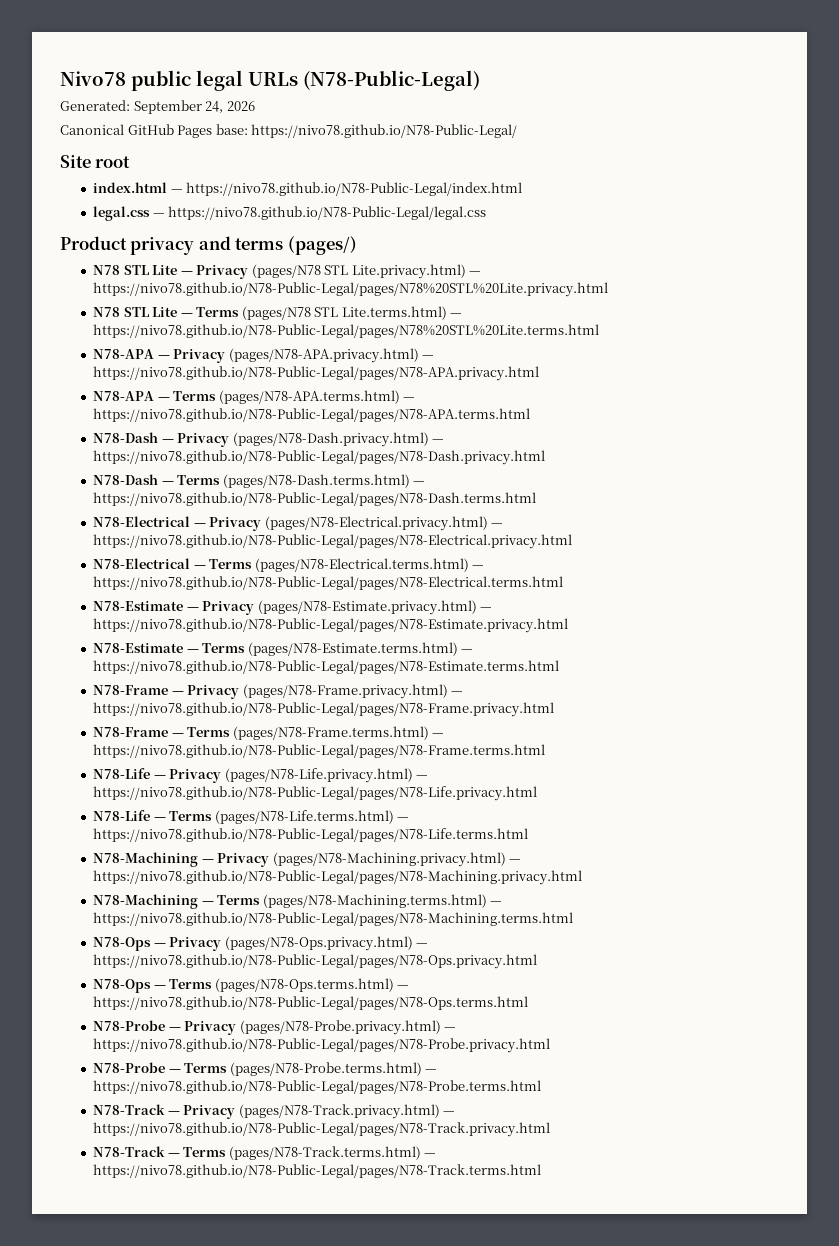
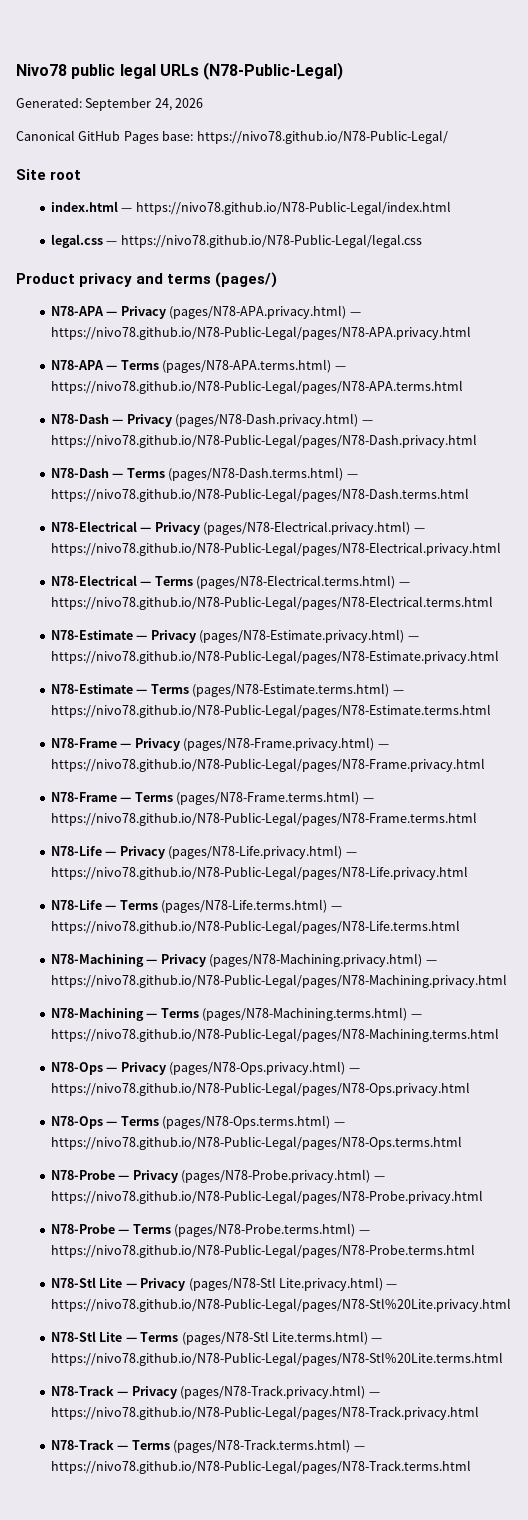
- N78 STL Lite — Privacy (pages/N78 STL Lite.privacy.html) — https://nivo78.github.io/N78-Public-Legal/pages/N78%20STL%20Lite.privacy.html
- N78 STL Lite — Terms (pages/N78 STL Lite.terms.html) — https://nivo78.github.io/N78-Public-Legal/pages/N78%20STL%20Lite.terms.html
+ N78-Stl Lite — Privacy (pages/N78-Stl Lite.privacy.html) — https://nivo78.github.io/N78-Public-Legal/pages/N78-Stl%20Lite.privacy.html
+ N78-Stl Lite — Terms (pages/N78-Stl Lite.terms.html) — https://nivo78.github.io/N78-Public-Legal/pages/N78-Stl%20Lite.terms.html

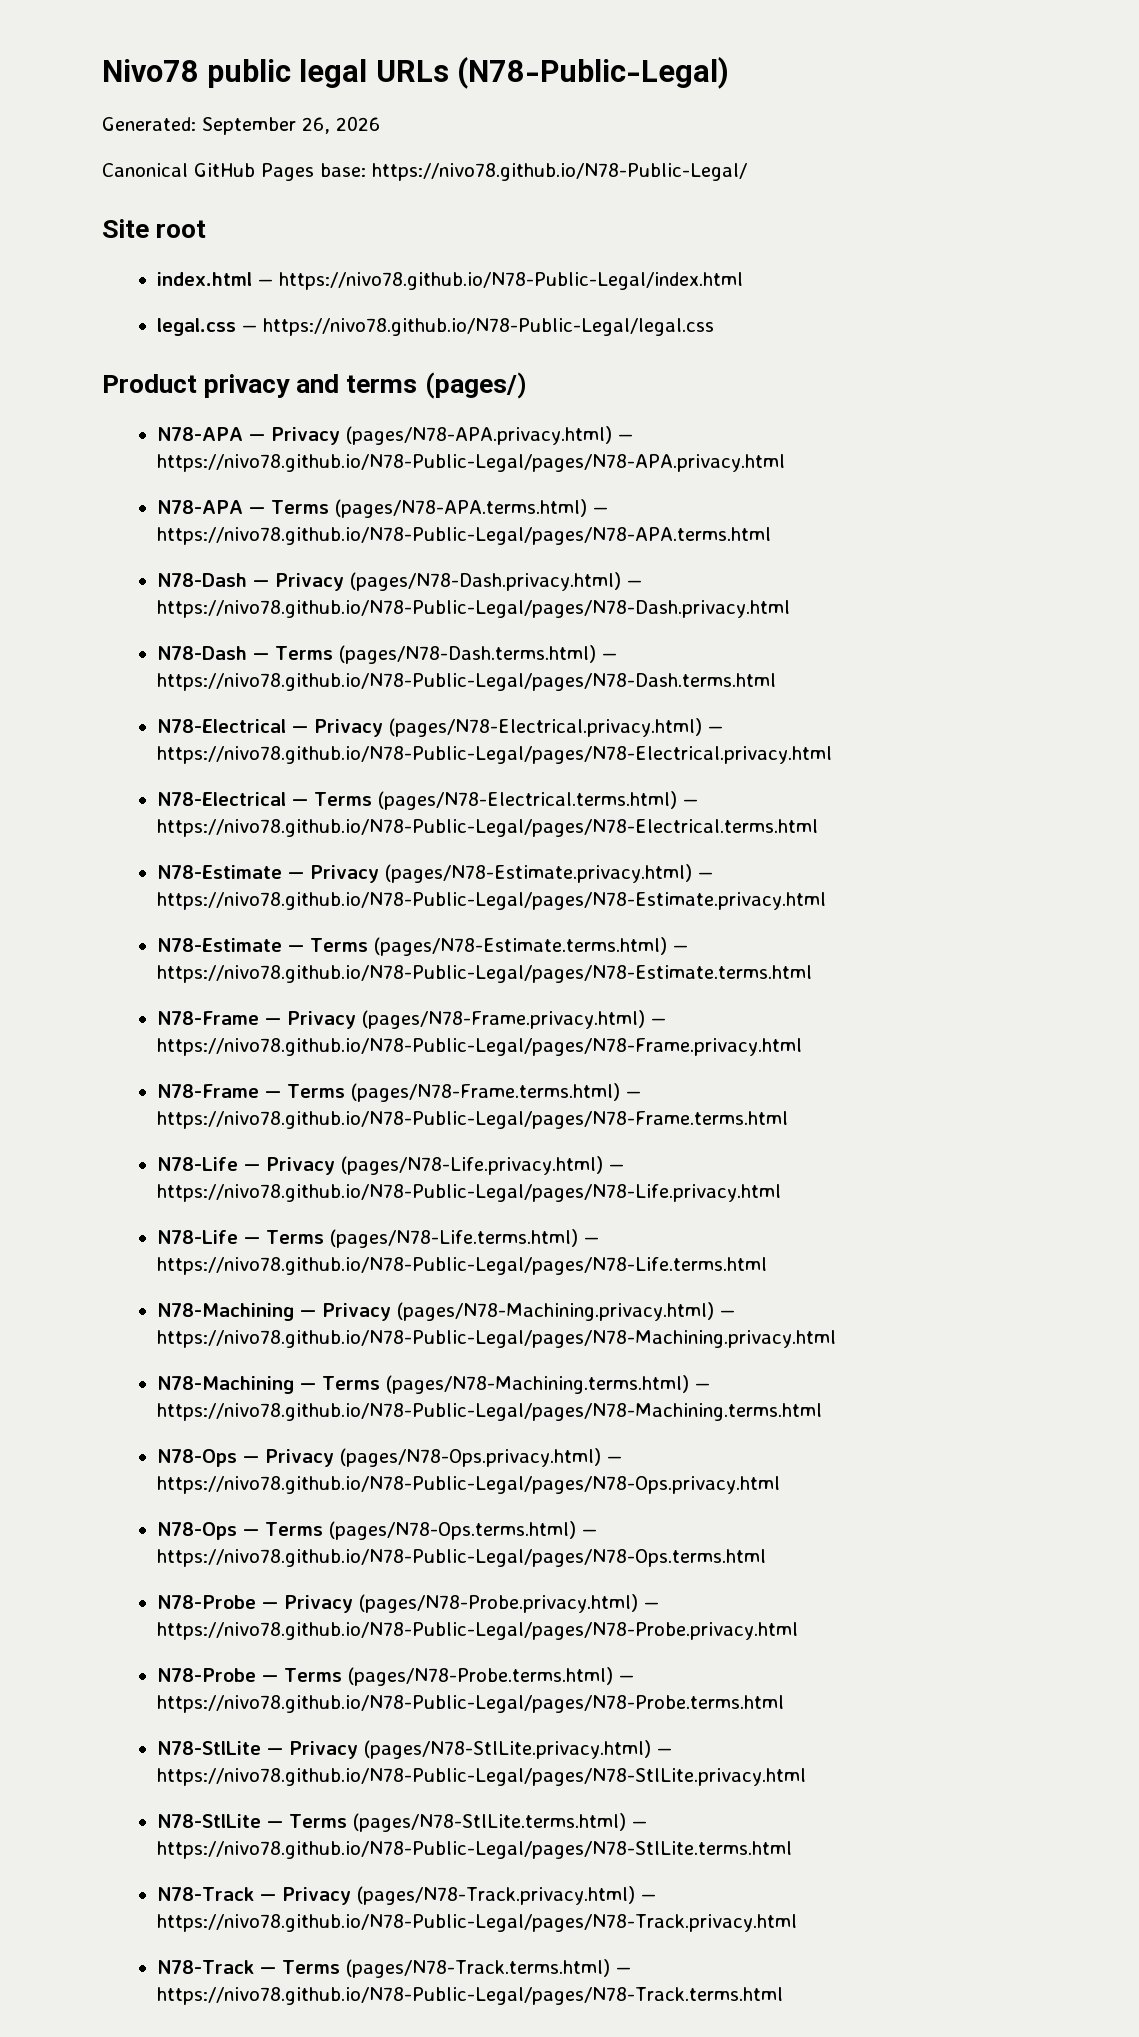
- Generated: September 24, 2026
+ Generated: September 26, 2026
- N78-Stl Lite — Privacy (pages/N78-Stl Lite.privacy.html) — https://nivo78.github.io/N78-Public-Legal/pages/N78-Stl%20Lite.privacy.html
- N78-Stl Lite — Terms (pages/N78-Stl Lite.terms.html) — https://nivo78.github.io/N78-Public-Legal/pages/N78-Stl%20Lite.terms.html
+ N78-StlLite — Privacy (pages/N78-StlLite.privacy.html) — https://nivo78.github.io/N78-Public-Legal/pages/N78-StlLite.privacy.html
+ N78-StlLite — Terms (pages/N78-StlLite.terms.html) — https://nivo78.github.io/N78-Public-Legal/pages/N78-StlLite.terms.html

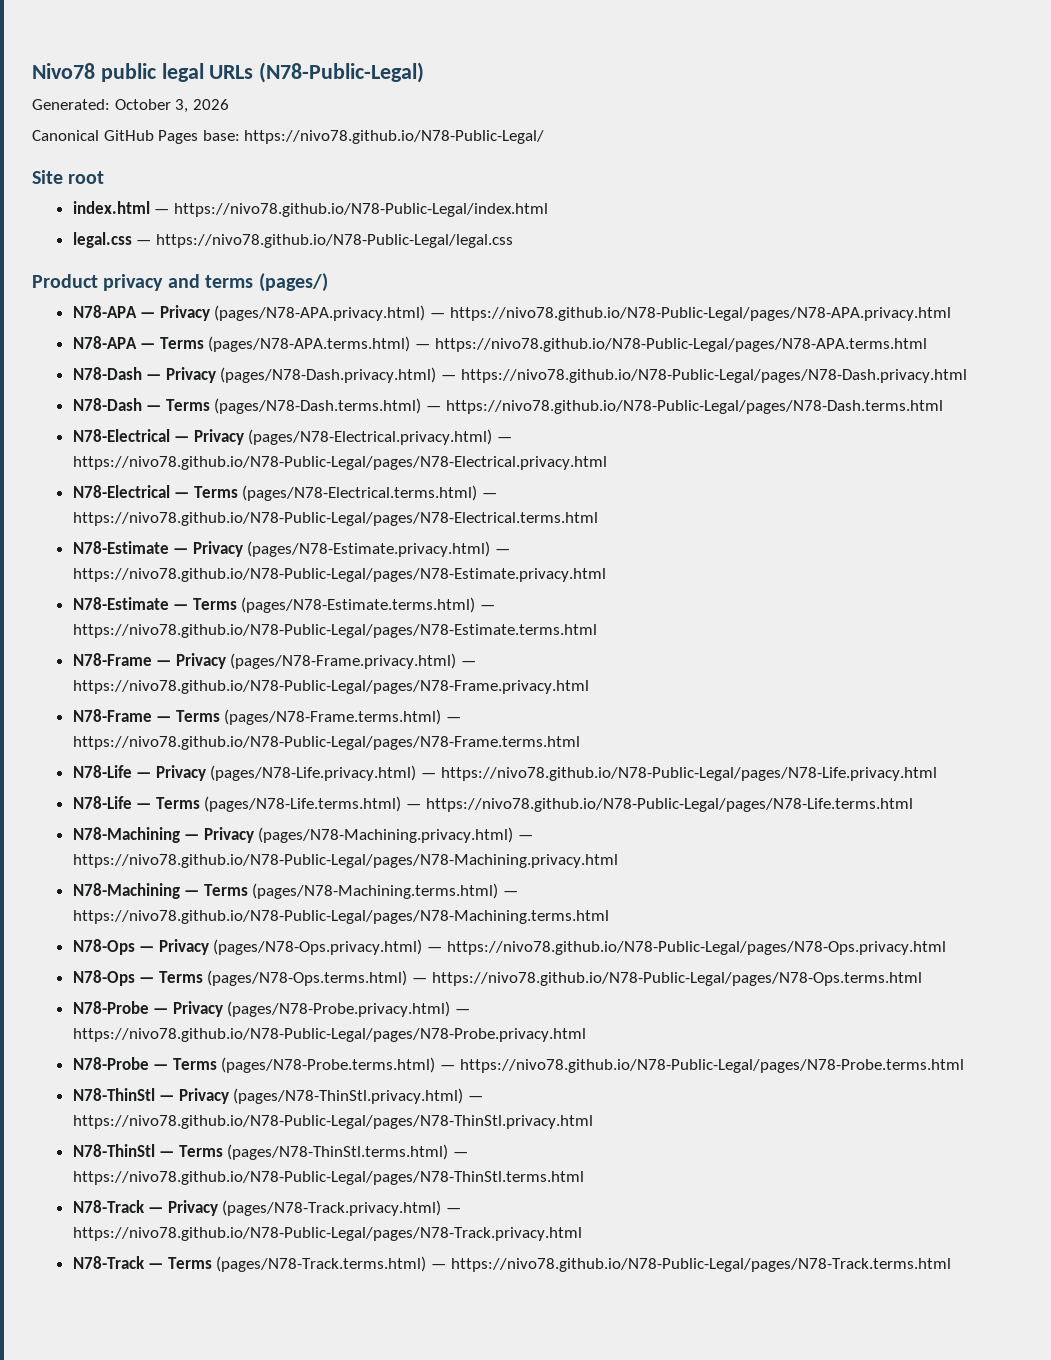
- Generated: September 26, 2026
+ Generated: October 3, 2026
- N78-StlLite — Privacy (pages/N78-StlLite.privacy.html) — https://nivo78.github.io/N78-Public-Legal/pages/N78-StlLite.privacy.html
- N78-StlLite — Terms (pages/N78-StlLite.terms.html) — https://nivo78.github.io/N78-Public-Legal/pages/N78-StlLite.terms.html
+ N78-ThinStl — Privacy (pages/N78-ThinStl.privacy.html) — https://nivo78.github.io/N78-Public-Legal/pages/N78-ThinStl.privacy.html
+ N78-ThinStl — Terms (pages/N78-ThinStl.terms.html) — https://nivo78.github.io/N78-Public-Legal/pages/N78-ThinStl.terms.html

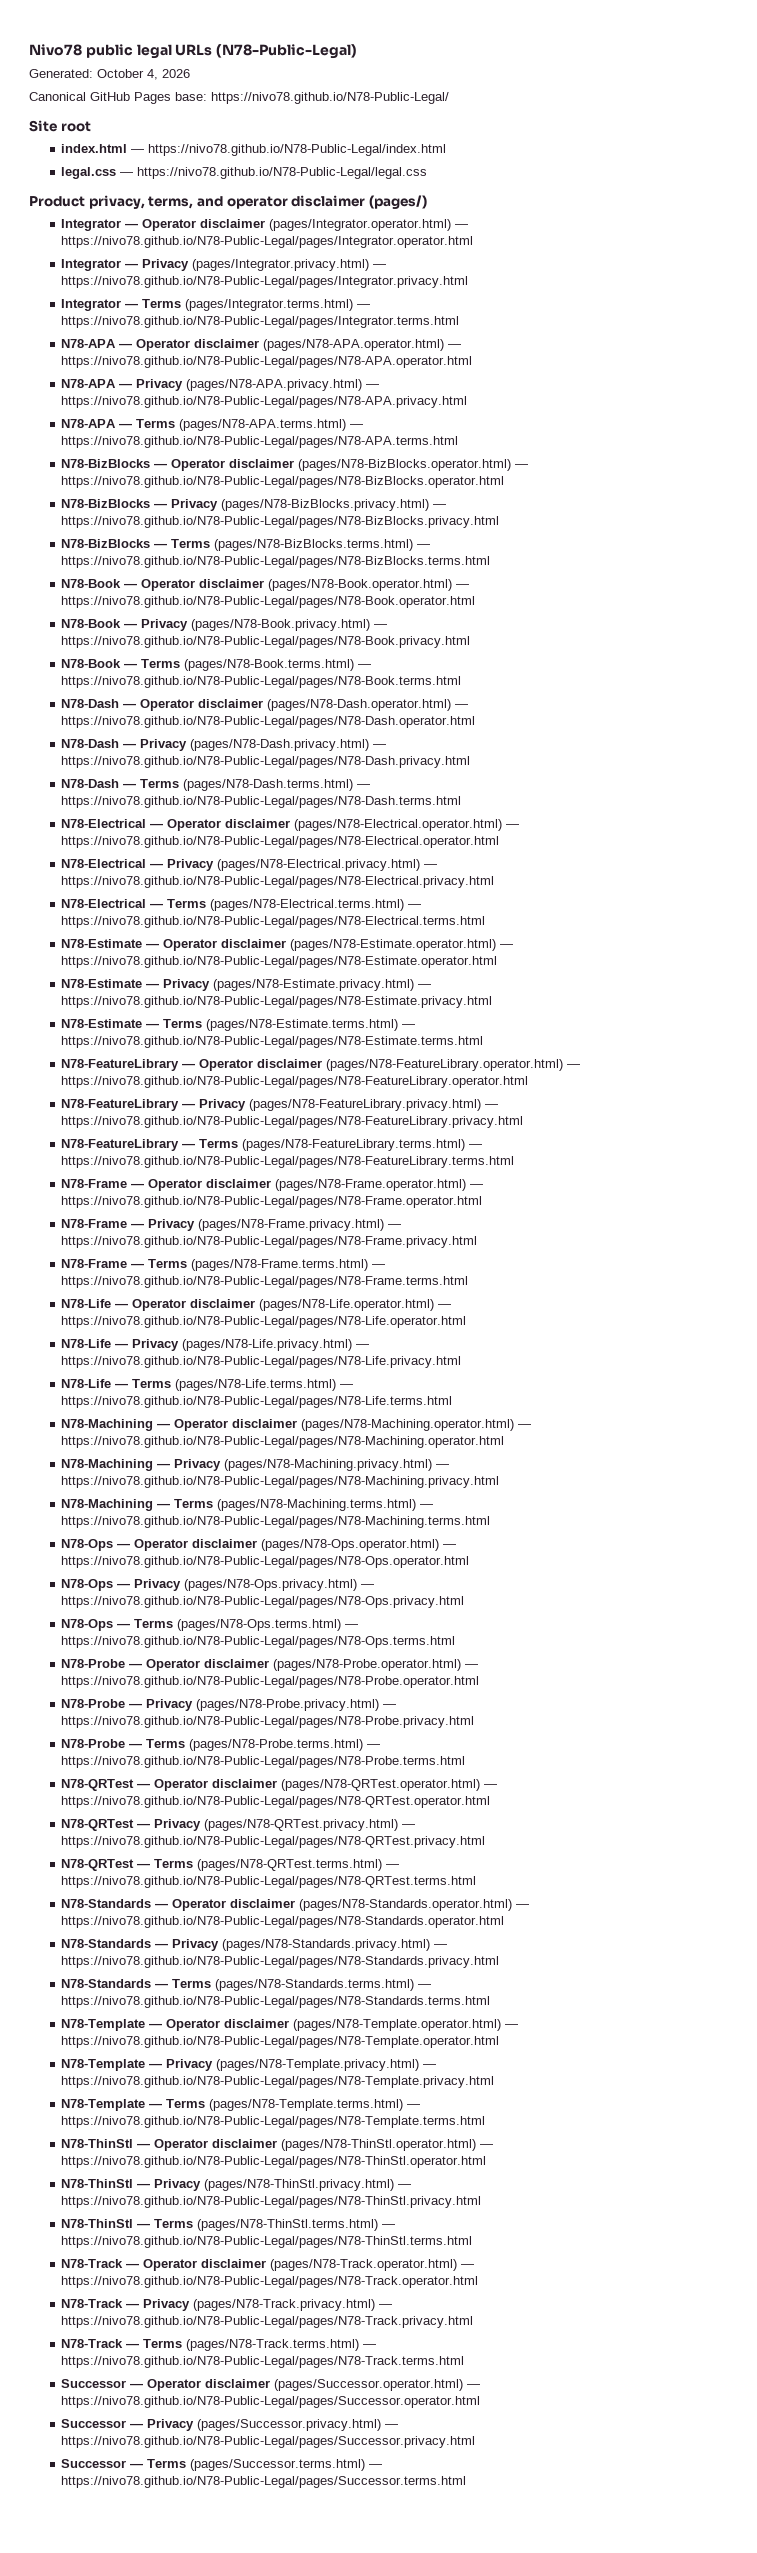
- Generated: October 3, 2026
+ Generated: October 4, 2026
- Product privacy and terms (pages/)
+ Product privacy, terms, and operator disclaimer (pages/)
+ Integrator — Operator disclaimer (pages/Integrator.operator.html) — https://nivo78.github.io/N78-Public-Legal/pages/Integrator.operator.html
+ Integrator — Privacy (pages/Integrator.privacy.html) — https://nivo78.github.io/N78-Public-Legal/pages/Integrator.privacy.html
+ Integrator — Terms (pages/Integrator.terms.html) — https://nivo78.github.io/N78-Public-Legal/pages/Integrator.terms.html
+ N78-APA — Operator disclaimer (pages/N78-APA.operator.html) — https://nivo78.github.io/N78-Public-Legal/pages/N78-APA.operator.html
+ N78-BizBlocks — Operator disclaimer (pages/N78-BizBlocks.operator.html) — https://nivo78.github.io/N78-Public-Legal/pages/N78-BizBlocks.operator.html
+ N78-BizBlocks — Privacy (pages/N78-BizBlocks.privacy.html) — https://nivo78.github.io/N78-Public-Legal/pages/N78-BizBlocks.privacy.html
+ N78-BizBlocks — Terms (pages/N78-BizBlocks.terms.html) — https://nivo78.github.io/N78-Public-Legal/pages/N78-BizBlocks.terms.html
+ N78-Book — Operator disclaimer (pages/N78-Book.operator.html) — https://nivo78.github.io/N78-Public-Legal/pages/N78-Book.operator.html
+ N78-Book — Privacy (pages/N78-Book.privacy.html) — https://nivo78.github.io/N78-Public-Legal/pages/N78-Book.privacy.html
+ N78-Book — Terms (pages/N78-Book.terms.html) — https://nivo78.github.io/N78-Public-Legal/pages/N78-Book.terms.html
+ N78-Dash — Operator disclaimer (pages/N78-Dash.operator.html) — https://nivo78.github.io/N78-Public-Legal/pages/N78-Dash.operator.html
+ N78-Electrical — Operator disclaimer (pages/N78-Electrical.operator.html) — https://nivo78.github.io/N78-Public-Legal/pages/N78-Electrical.operator.html
+ N78-Estimate — Operator disclaimer (pages/N78-Estimate.operator.html) — https://nivo78.github.io/N78-Public-Legal/pages/N78-Estimate.operator.html
+ N78-FeatureLibrary — Operator disclaimer (pages/N78-FeatureLibrary.operator.html) — https://nivo78.github.io/N78-Public-Legal/pages/N78-FeatureLibrary.operator.html
+ N78-FeatureLibrary — Privacy (pages/N78-FeatureLibrary.privacy.html) — https://nivo78.github.io/N78-Public-Legal/pages/N78-FeatureLibrary.privacy.html
+ N78-FeatureLibrary — Terms (pages/N78-FeatureLibrary.terms.html) — https://nivo78.github.io/N78-Public-Legal/pages/N78-FeatureLibrary.terms.html
+ N78-Frame — Operator disclaimer (pages/N78-Frame.operator.html) — https://nivo78.github.io/N78-Public-Legal/pages/N78-Frame.operator.html
+ N78-Life — Operator disclaimer (pages/N78-Life.operator.html) — https://nivo78.github.io/N78-Public-Legal/pages/N78-Life.operator.html
+ N78-Machining — Operator disclaimer (pages/N78-Machining.operator.html) — https://nivo78.github.io/N78-Public-Legal/pages/N78-Machining.operator.html
+ N78-Ops — Operator disclaimer (pages/N78-Ops.operator.html) — https://nivo78.github.io/N78-Public-Legal/pages/N78-Ops.operator.html
+ N78-Probe — Operator disclaimer (pages/N78-Probe.operator.html) — https://nivo78.github.io/N78-Public-Legal/pages/N78-Probe.operator.html
+ N78-QRTest — Operator disclaimer (pages/N78-QRTest.operator.html) — https://nivo78.github.io/N78-Public-Legal/pages/N78-QRTest.operator.html
+ N78-QRTest — Privacy (pages/N78-QRTest.privacy.html) — https://nivo78.github.io/N78-Public-Legal/pages/N78-QRTest.privacy.html
+ N78-QRTest — Terms (pages/N78-QRTest.terms.html) — https://nivo78.github.io/N78-Public-Legal/pages/N78-QRTest.terms.html
+ N78-Standards — Operator disclaimer (pages/N78-Standards.operator.html) — https://nivo78.github.io/N78-Public-Legal/pages/N78-Standards.operator.html
+ N78-Standards — Privacy (pages/N78-Standards.privacy.html) — https://nivo78.github.io/N78-Public-Legal/pages/N78-Standards.privacy.html
+ N78-Standards — Terms (pages/N78-Standards.terms.html) — https://nivo78.github.io/N78-Public-Legal/pages/N78-Standards.terms.html
+ N78-Template — Operator disclaimer (pages/N78-Template.operator.html) — https://nivo78.github.io/N78-Public-Legal/pages/N78-Template.operator.html
+ N78-Template — Privacy (pages/N78-Template.privacy.html) — https://nivo78.github.io/N78-Public-Legal/pages/N78-Template.privacy.html
+ N78-Template — Terms (pages/N78-Template.terms.html) — https://nivo78.github.io/N78-Public-Legal/pages/N78-Template.terms.html
+ N78-ThinStl — Operator disclaimer (pages/N78-ThinStl.operator.html) — https://nivo78.github.io/N78-Public-Legal/pages/N78-ThinStl.operator.html
+ N78-Track — Operator disclaimer (pages/N78-Track.operator.html) — https://nivo78.github.io/N78-Public-Legal/pages/N78-Track.operator.html
+ Successor — Operator disclaimer (pages/Successor.operator.html) — https://nivo78.github.io/N78-Public-Legal/pages/Successor.operator.html
+ Successor — Privacy (pages/Successor.privacy.html) — https://nivo78.github.io/N78-Public-Legal/pages/Successor.privacy.html
+ Successor — Terms (pages/Successor.terms.html) — https://nivo78.github.io/N78-Public-Legal/pages/Successor.terms.html

